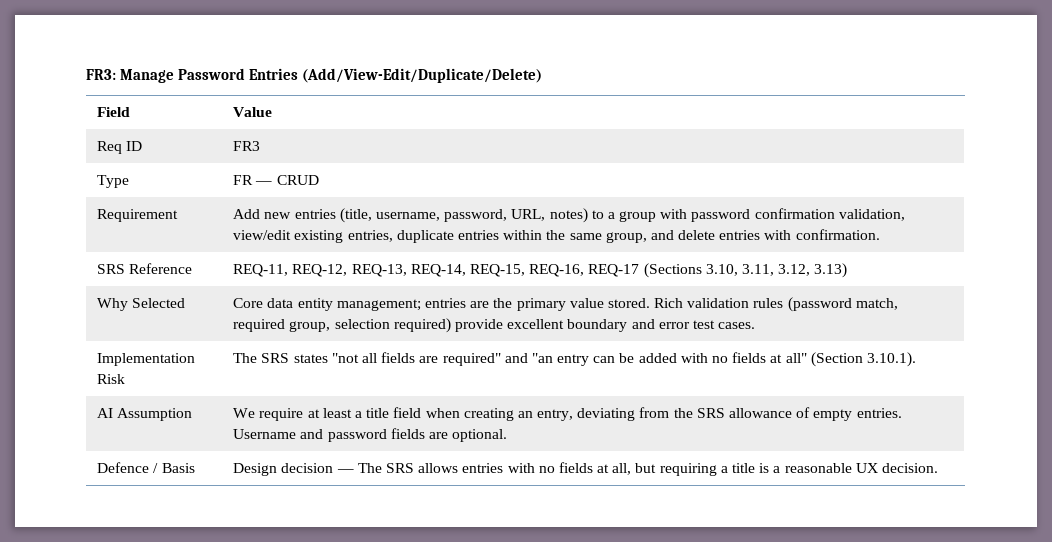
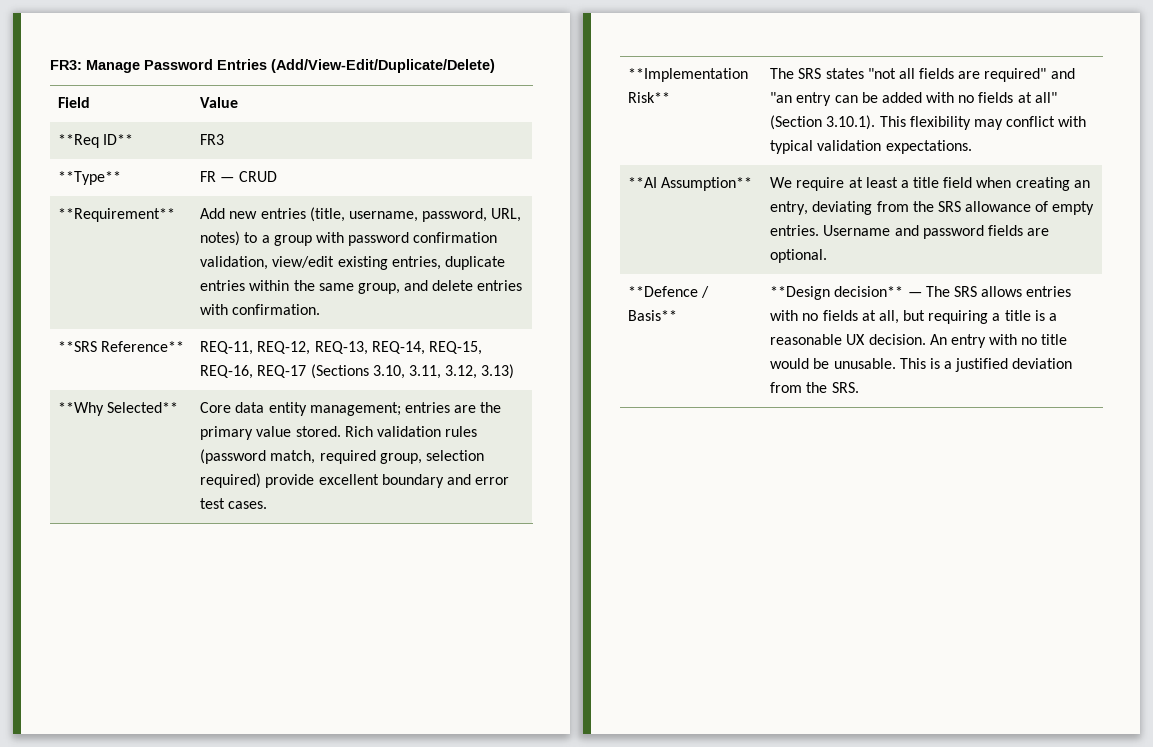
- Req ID | FR3
+ **Req ID** | FR3
- Type | FR — CRUD
+ **Type** | FR — CRUD
- Requirement | Add new entries (title, username, password, URL, notes) to a group with password confirmation validation, view/edit existing entries, duplicate entries within the same group, and delete entries with confirmation.
+ **Requirement** | Add new entries (title, username, password, URL, notes) to a group with password confirmation validation, view/edit existing entries, duplicate entries within the same group, and delete entries with confirmation.
- SRS Reference | REQ-11, REQ-12, REQ-13, REQ-14, REQ-15, REQ-16, REQ-17 (Sections 3.10, 3.11, 3.12, 3.13)
+ **SRS Reference** | REQ-11, REQ-12, REQ-13, REQ-14, REQ-15, REQ-16, REQ-17 (Sections 3.10, 3.11, 3.12, 3.13)
- Why Selected | Core data entity management; entries are the primary value stored. Rich validation rules (password match, required group, selection required) provide excellent boundary and error test cases.
+ **Why Selected** | Core data entity management; entries are the primary value stored. Rich validation rules (password match, required group, selection required) provide excellent boundary and error test cases.
- Implementation Risk | The SRS states "not all fields are required" and "an entry can be added with no fields at all" (Section 3.10.1).
- AI Assumption | We require at least a title field when creating an entry, deviating from the SRS allowance of empty entries. Username and password fields are optional.
+ **Implementation Risk** | The SRS states "not all fields are required" and "an entry can be added with no fields at all" (Section 3.10.1). This flexibility may conflict with typical validation expectations.
+ **AI Assumption** | We require at least a title field when creating an entry, deviating from the SRS allowance of empty entries. Username and password fields are optional.
- Defence / Basis | Design decision — The SRS allows entries with no fields at all, but requiring a title is a reasonable UX decision.
+ **Defence / Basis** | **Design decision** — The SRS allows entries with no fields at all, but requiring a title is a reasonable UX decision. An entry with no title would be unusable. This is a justified deviation from the SRS.

